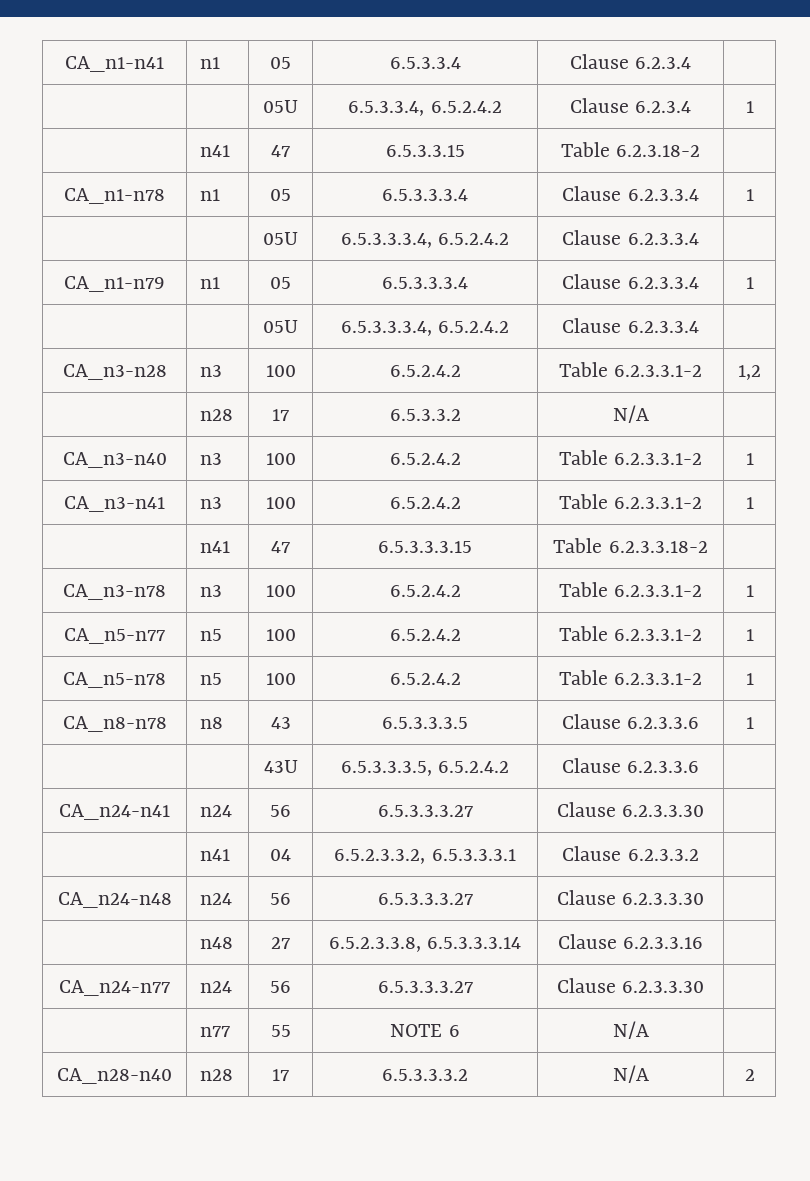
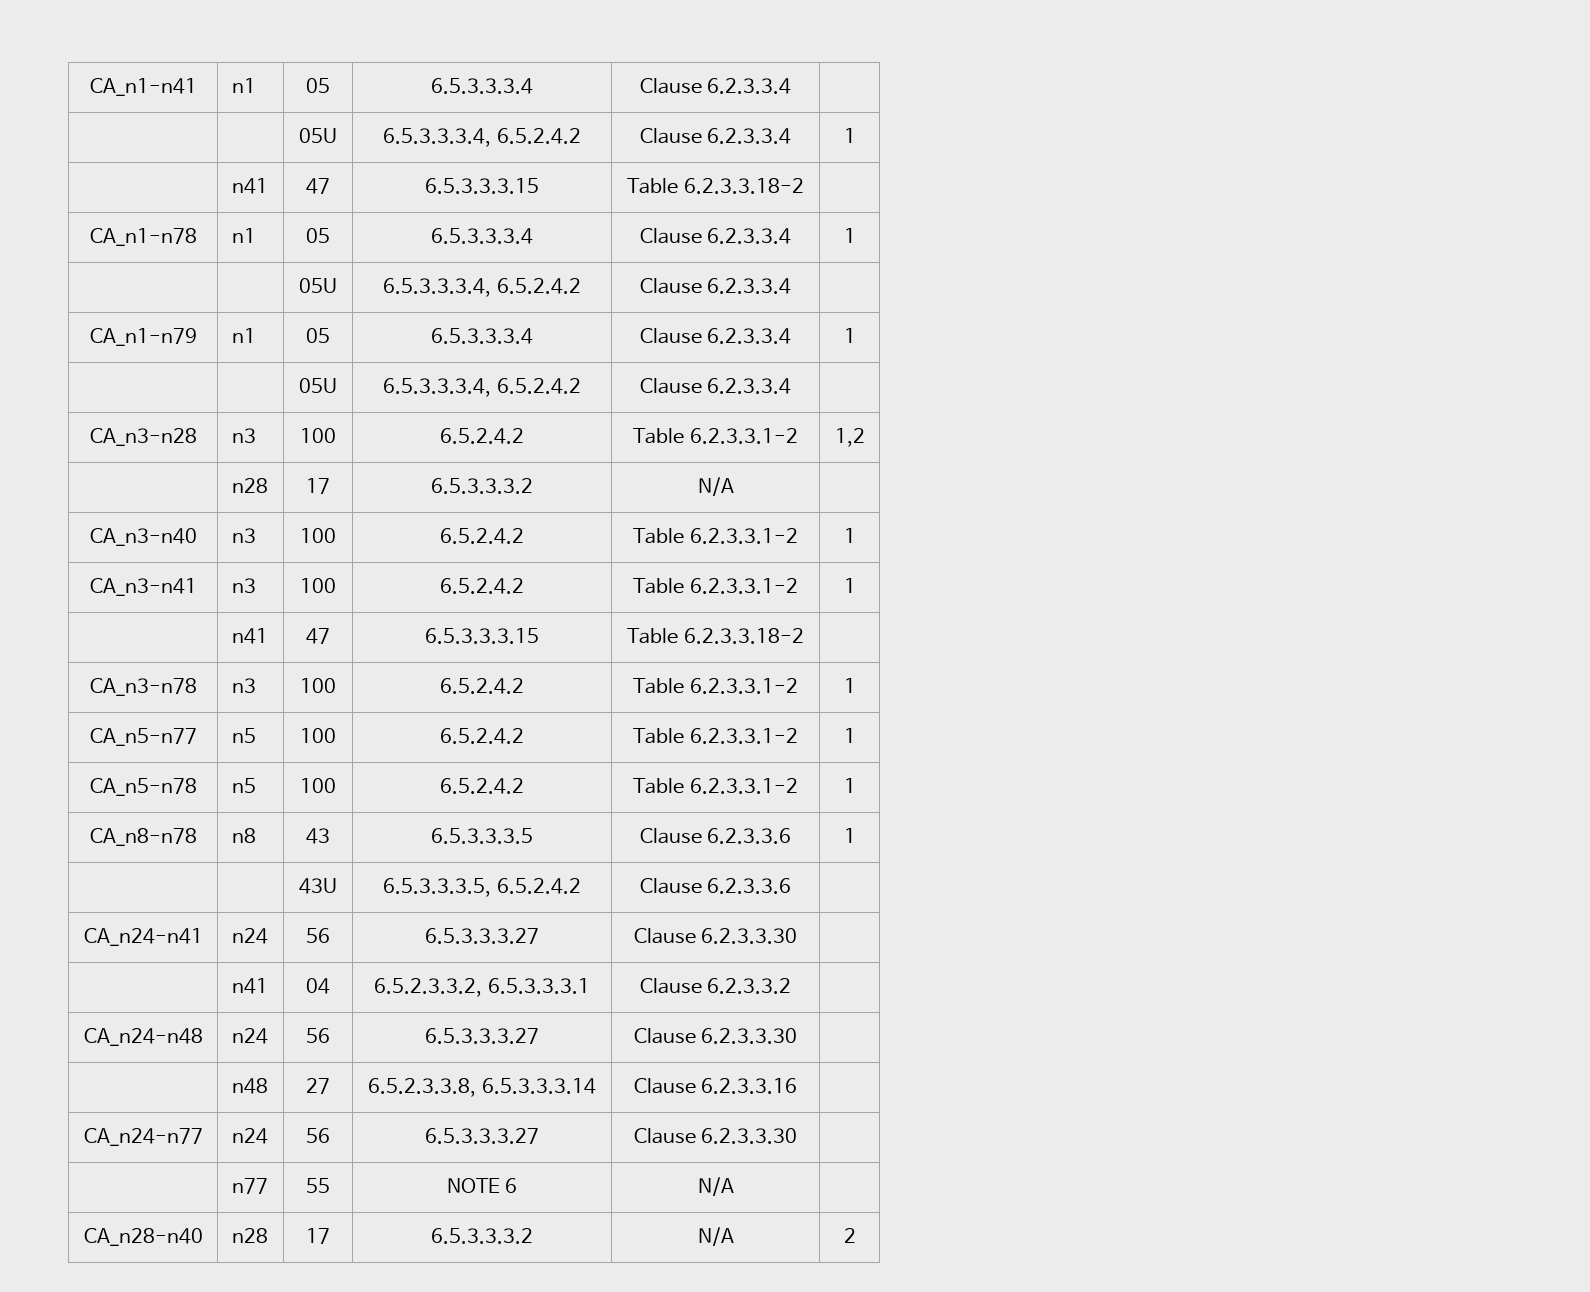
- CA_n1-n41 | n1 | 05 | 6.5.3.3.4 | Clause 6.2.3.4 |
- | | 05U | 6.5.3.3.4, 6.5.2.4.2 | Clause 6.2.3.4 | 1
- | n41 | 47 | 6.5.3.3.15 | Table 6.2.3.18-2 |
+ CA_n1-n41 | n1 | 05 | 6.5.3.3.3.4 | Clause 6.2.3.3.4 |
+ | | 05U | 6.5.3.3.3.4, 6.5.2.4.2 | Clause 6.2.3.3.4 | 1
+ | n41 | 47 | 6.5.3.3.3.15 | Table 6.2.3.3.18-2 |
  CA_n3-n28 | n3 | 100 | 6.5.2.4.2 | Table 6.2.3.3.1-2 | 1,2
- | n28 | 17 | 6.5.3.3.2 | N/A |
+ | n28 | 17 | 6.5.3.3.3.2 | N/A |

